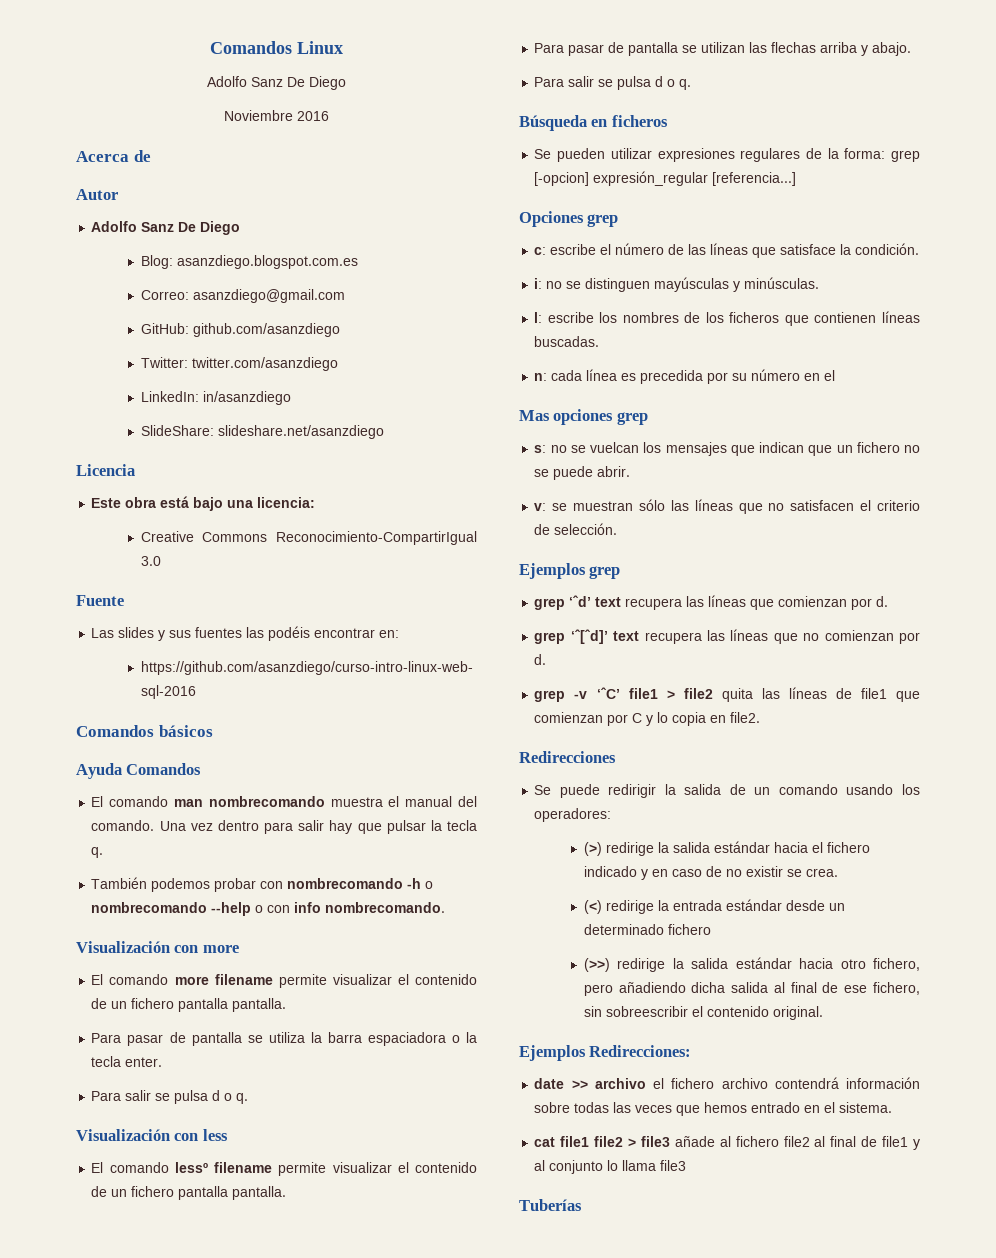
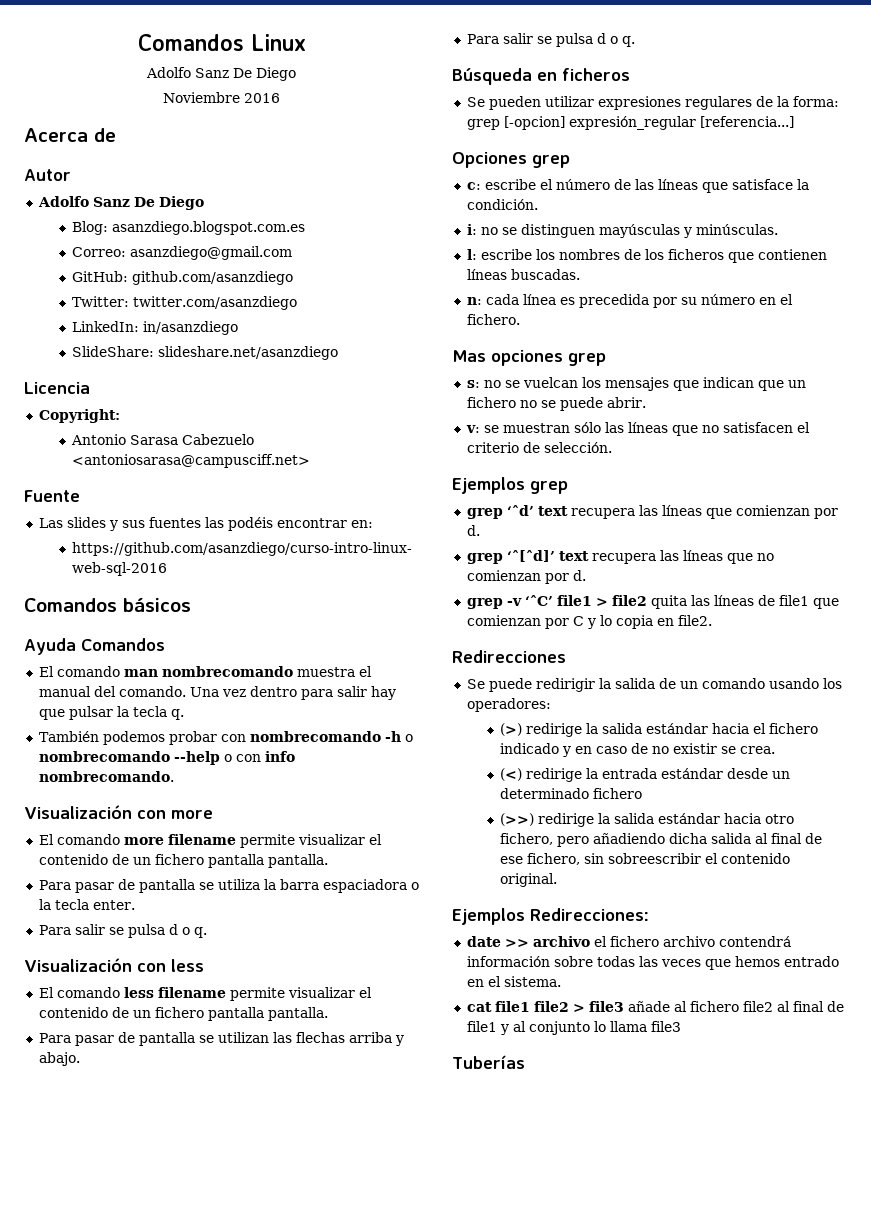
- Este obra está bajo una licencia:
- Creative Commons Reconocimiento-CompartirIgual 3.0
+ Copyright:
+ Antonio Sarasa Cabezuelo <antoniosarasa@campusciff.net>
- El comando lessº filename permite visualizar el contenido de un fichero pantalla pantalla.
+ El comando less filename permite visualizar el contenido de un fichero pantalla pantalla.
- n: cada línea es precedida por su número en el
+ n: cada línea es precedida por su número en el fichero.

